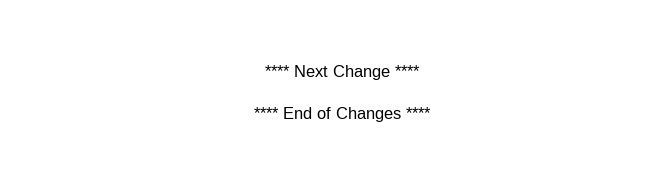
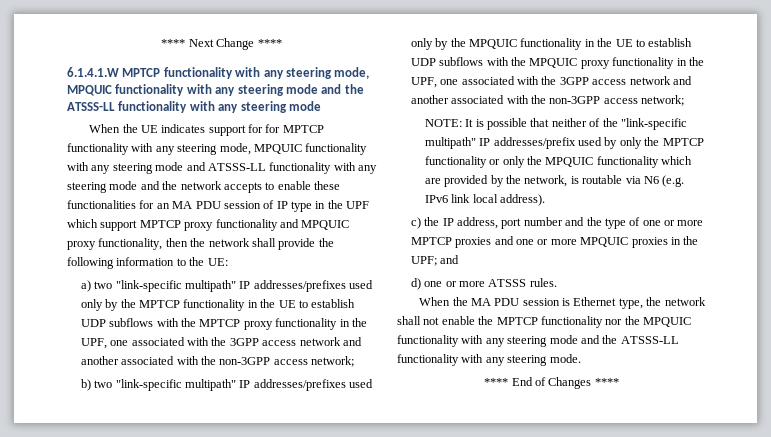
+ 6.1.4.1.W MPTCP functionality with any steering mode, MPQUIC functionality with any steering mode and the ATSSS-LL functionality with any steering mode
+ When the UE indicates support for for MPTCP functionality with any steering mode, MPQUIC functionality with any steering mode and ATSSS-LL functionality with any steering mode and the network accepts to enable these functionalities for an MA PDU session of IP type in the UPF which support MPTCP proxy functionality and MPQUIC proxy functionality, then the network shall provide the following information to the UE:
+ a) two "link-specific multipath" IP addresses/prefixes used only by the MPTCP functionality in the UE to establish UDP subflows with the MPTCP proxy functionality in the UPF, one associated with the 3GPP access network and another associated with the non-3GPP access network;
+ b) two "link-specific multipath" IP addresses/prefixes used only by the MPQUIC functionality in the UE to establish UDP subflows with the MPQUIC proxy functionality in the UPF, one associated with the 3GPP access network and another associated with the non-3GPP access network;
+ NOTE: It is possible that neither of the "link-specific multipath" IP addresses/prefix used by only the MPTCP functionality or only the MPQUIC functionality which are provided by the network, is routable via N6 (e.g. IPv6 link local address).
+ c) the IP address, port number and the type of one or more MPTCP proxies and one or more MPQUIC proxies in the UPF; and
+ d) one or more ATSSS rules.
+ When the MA PDU session is Ethernet type, the network shall not enable the MPTCP functionality nor the MPQUIC functionality with any steering mode and the ATSSS-LL functionality with any steering mode.

